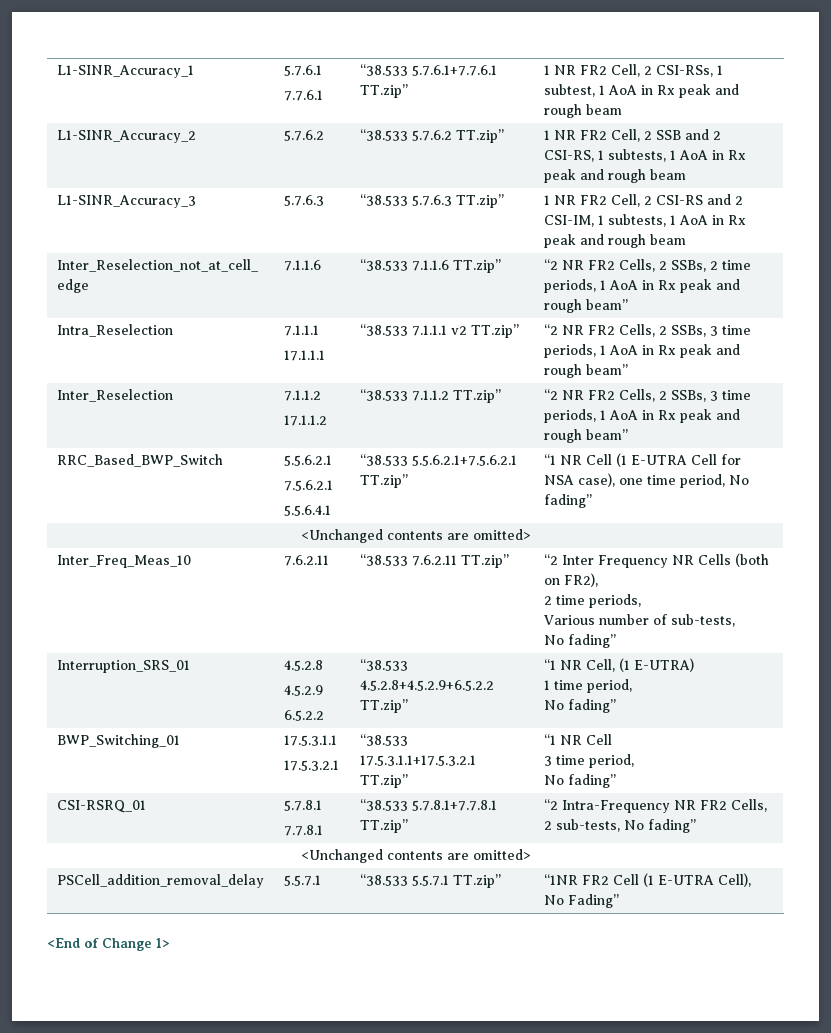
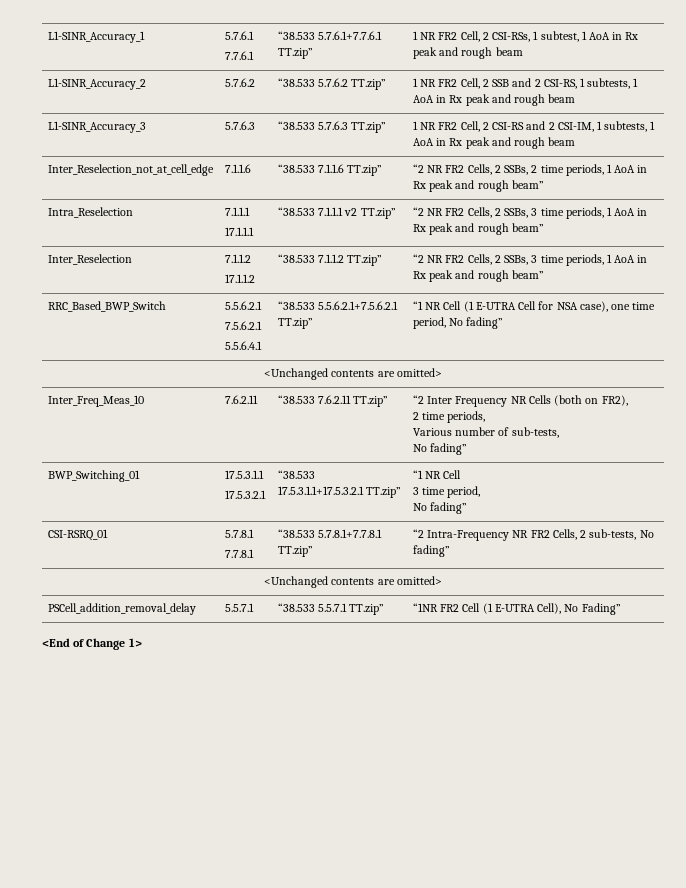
- Interruption_SRS_01 | 4.5.2.8
- 4.5.2.9
- 6.5.2.2 | “38.533 4.5.2.8+4.5.2.9+6.5.2.2 TT.zip” | “1 NR Cell, (1 E-UTRA)
- 1 time period,
- No fading”

